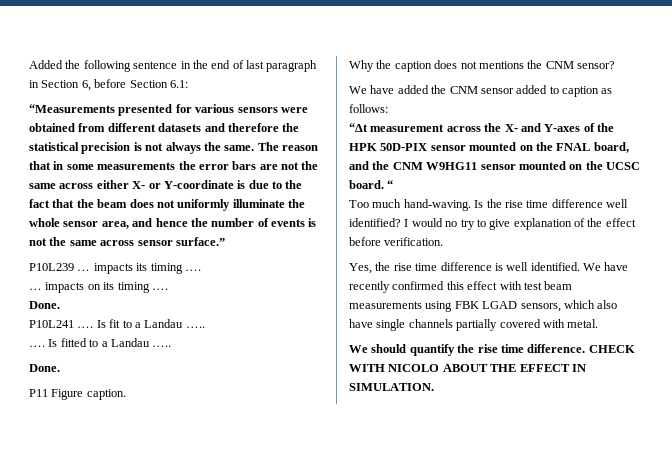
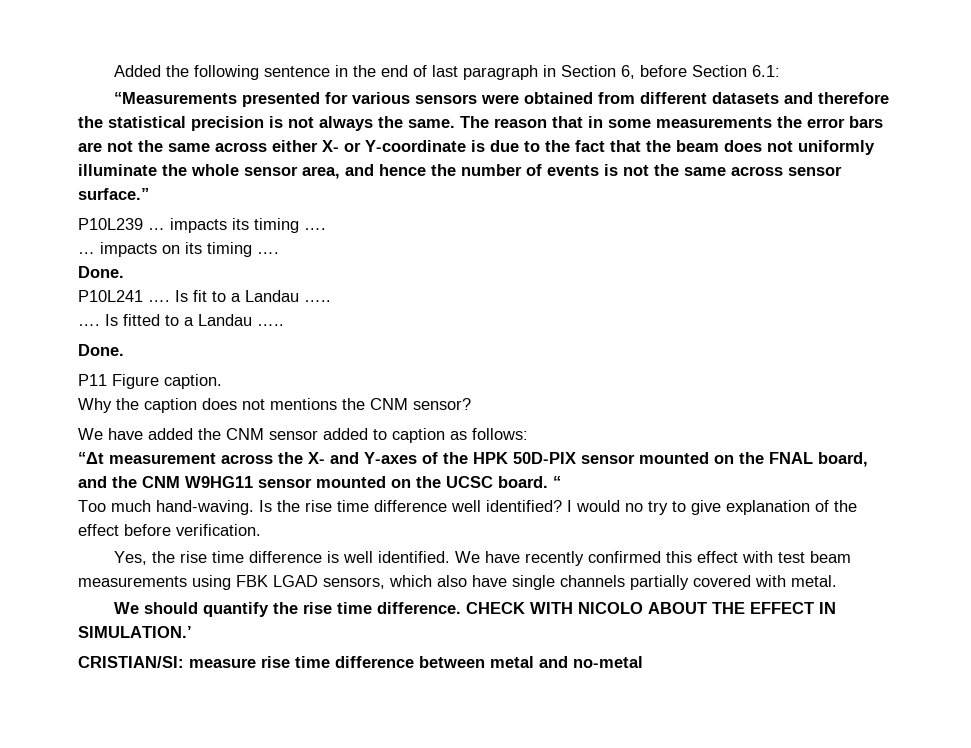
- CHECK WITH NICOLO ABOUT THE EFFECT IN SIMULATION.
+ CHECK WITH NICOLO ABOUT THE EFFECT IN SIMULATION.’
+ CRISTIAN/SI: measure rise time difference between metal and no-metal

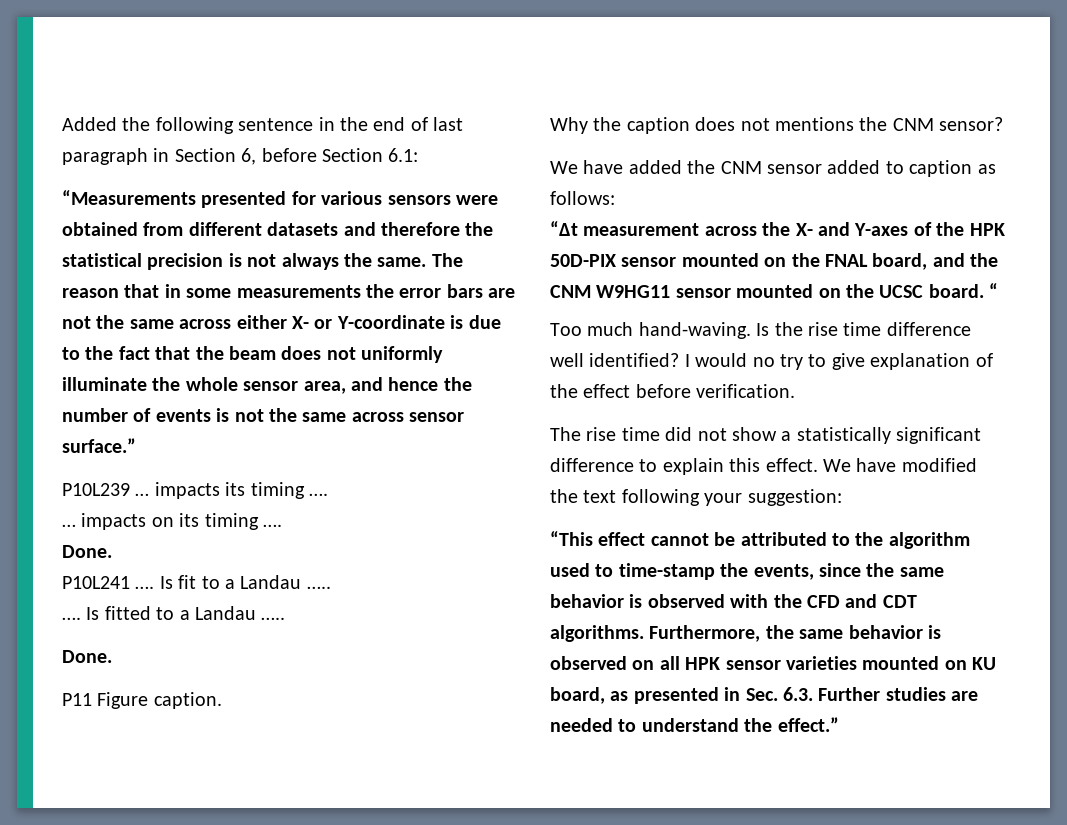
- Yes, the rise time difference is well identified. We have recently confirmed this effect with test beam measurements using FBK LGAD sensors, which also have single channels partially covered with metal.
- We should quantify the rise time difference. CHECK WITH NICOLO ABOUT THE EFFECT IN SIMULATION.’
- CRISTIAN/SI: measure rise time difference between metal and no-metal
+ The rise time did not show a statistically significant difference to explain this effect. We have modified the text following your suggestion:
+ “This effect cannot be attributed to the algorithm used to time-stamp the events, since the same behavior is observed with the CFD and CDT algorithms. Furthermore, the same behavior is observed on all HPK sensor varieties mounted on KU board, as presented in Sec. 6.3. Further studies are needed to understand the effect.”

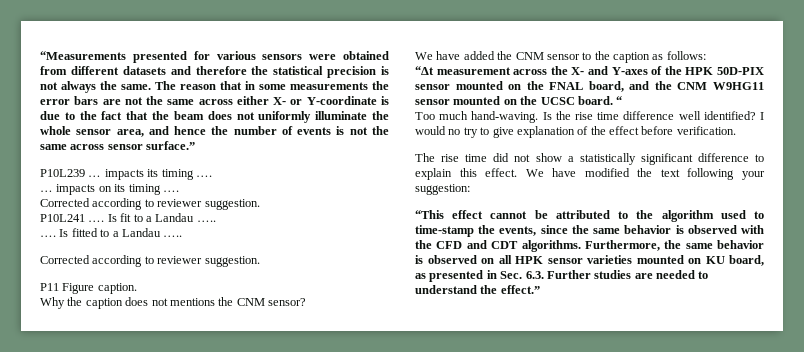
- Added the following sentence in the end of last paragraph in Section 6, before Section 6.1:
  … impacts on its timing ….
- Done.
+ Corrected according to reviewer suggestion.
  Is fitted to a Landau …..
- Done.
+ Corrected according to reviewer suggestion.
- We have added the CNM sensor added to caption as follows:
+ We have added the CNM sensor to the caption as follows:

